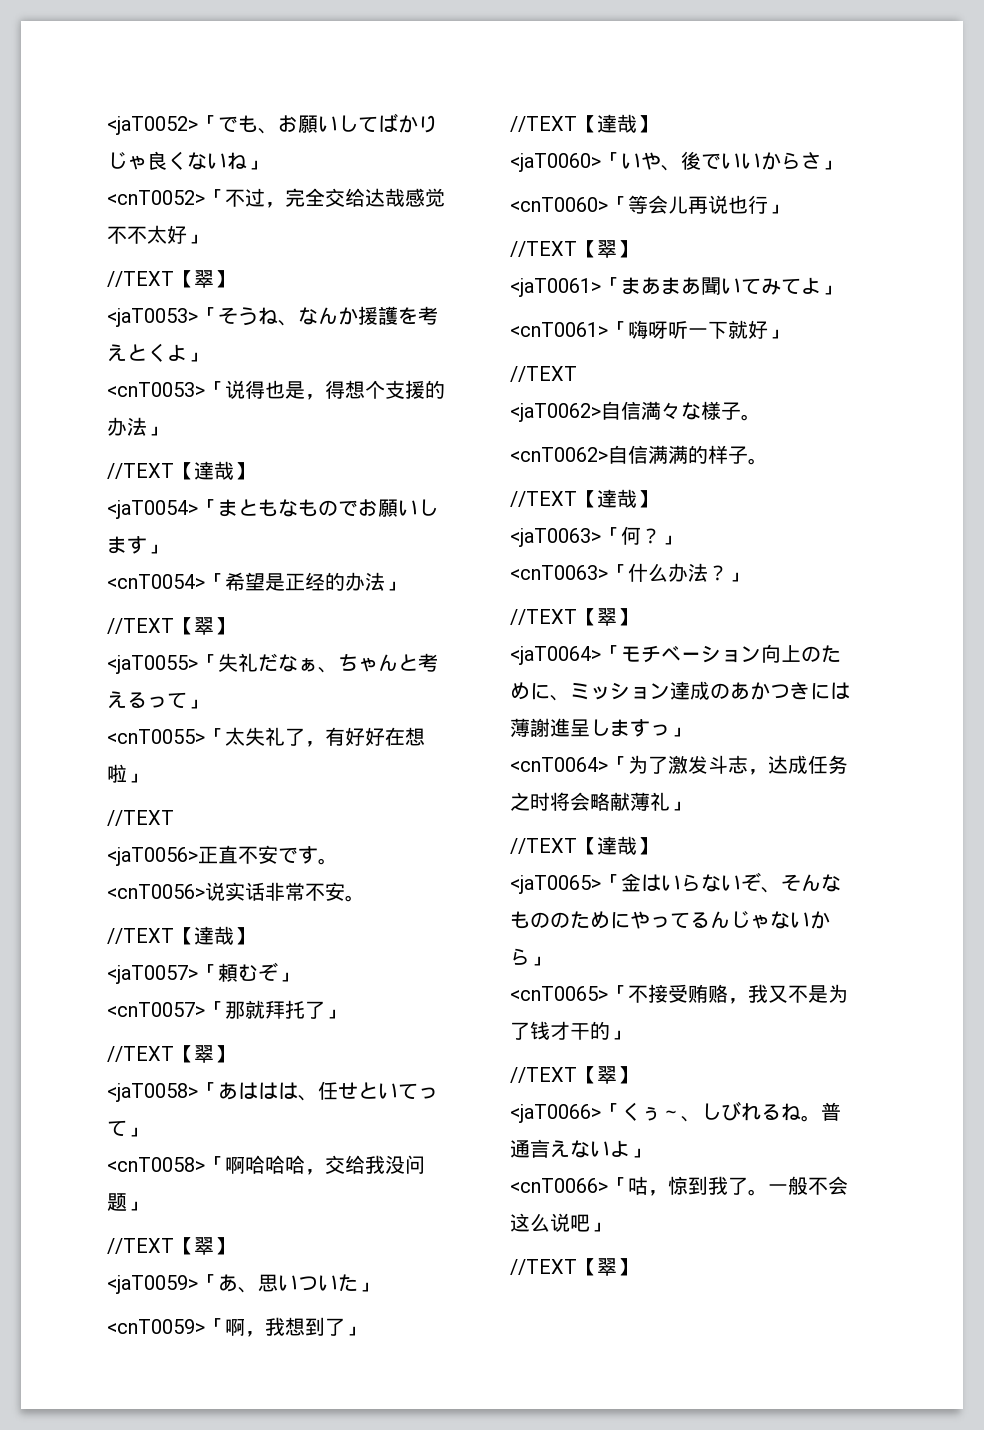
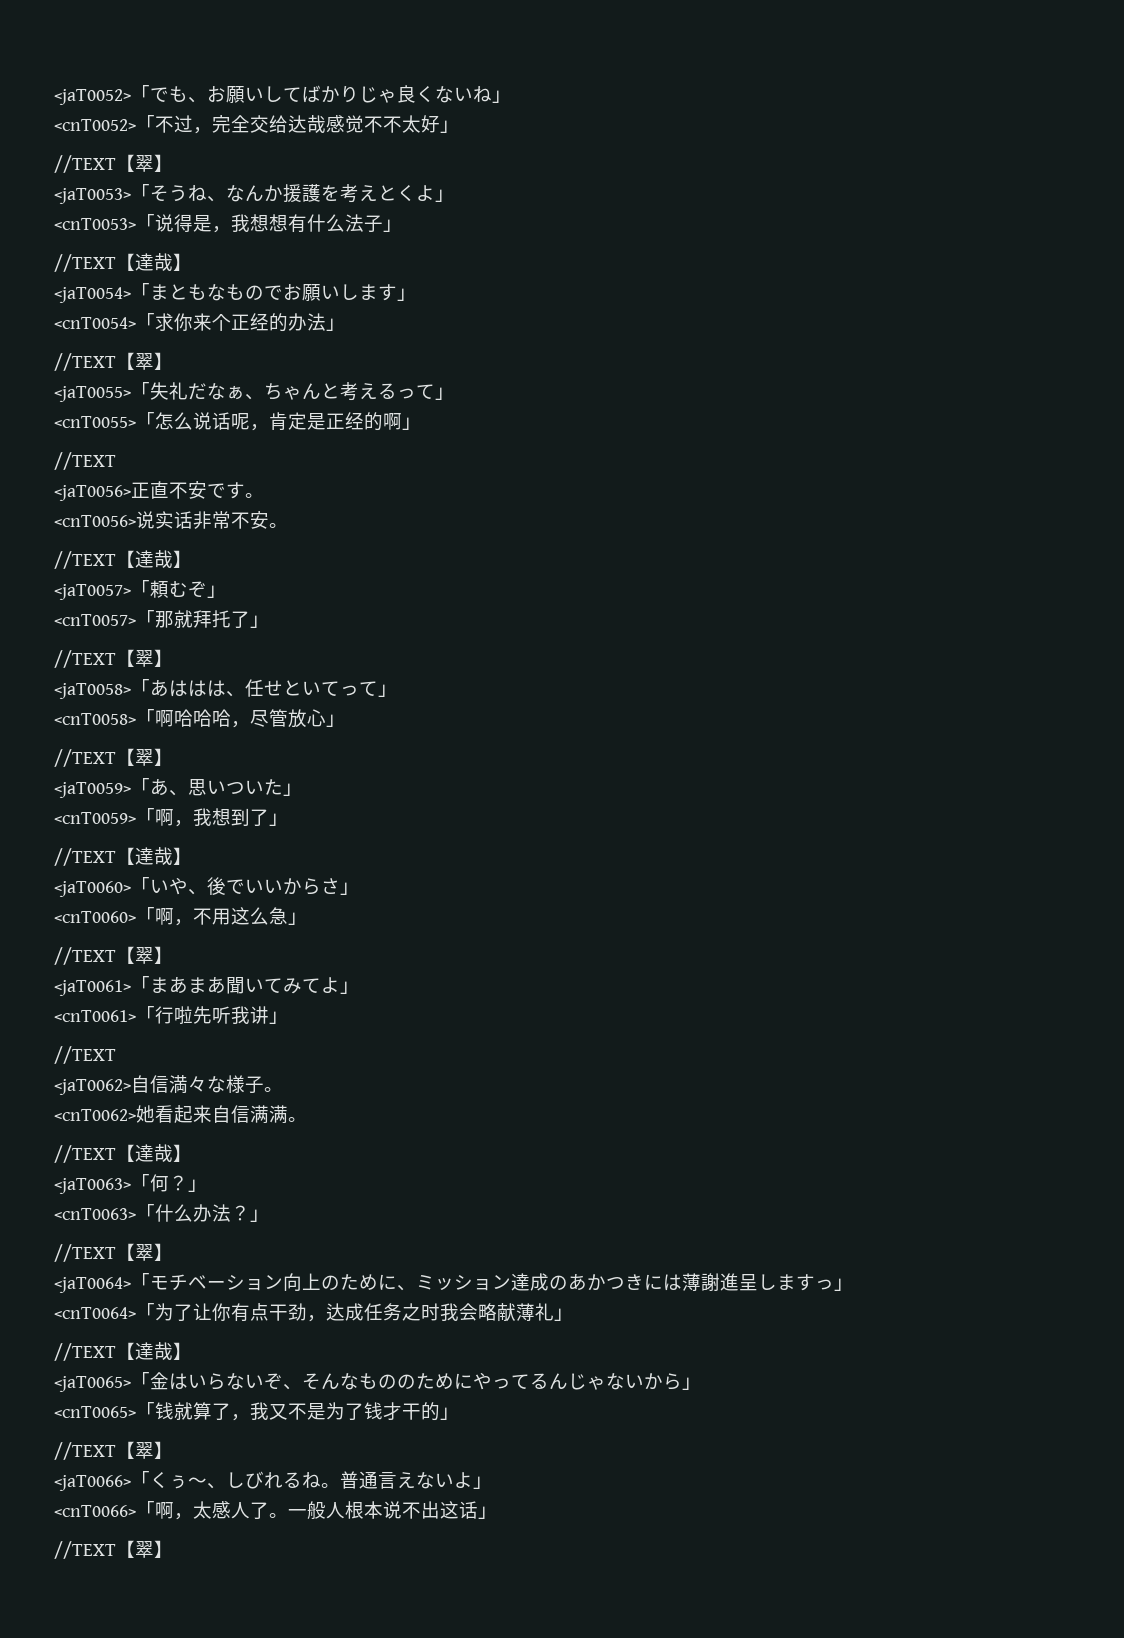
- <cnT0053>「说得也是，得想个支援的办法」
+ <cnT0053>「说得是，我想想有什么法子」
- <cnT0054>「希望是正经的办法」
+ <cnT0054>「求你来个正经的办法」
- <cnT0055>「太失礼了，有好好在想啦」
+ <cnT0055>「怎么说话呢，肯定是正经的啊」
- <cnT0058>「啊哈哈哈，交给我没问题」
+ <cnT0058>「啊哈哈哈，尽管放心」
- <cnT0060>「等会儿再说也行」
+ <cnT0060>「啊，不用这么急」
- <cnT0061>「嗨呀听一下就好」
+ <cnT0061>「行啦先听我讲」
- <cnT0062>自信满满的样子。
+ <cnT0062>她看起来自信满满。
- <cnT0064>「为了激发斗志，达成任务之时将会略献薄礼」
+ <cnT0064>「为了让你有点干劲，达成任务之时我会略献薄礼」
- <cnT0065>「不接受贿赂，我又不是为了钱才干的」
+ <cnT0065>「钱就算了，我又不是为了钱才干的」
- <cnT0066>「咕，惊到我了。一般不会这么说吧」
+ <cnT0066>「啊，太感人了。一般人根本说不出这话」

